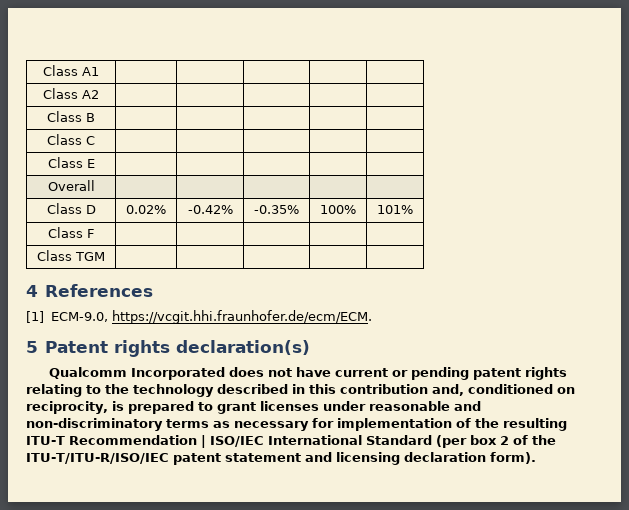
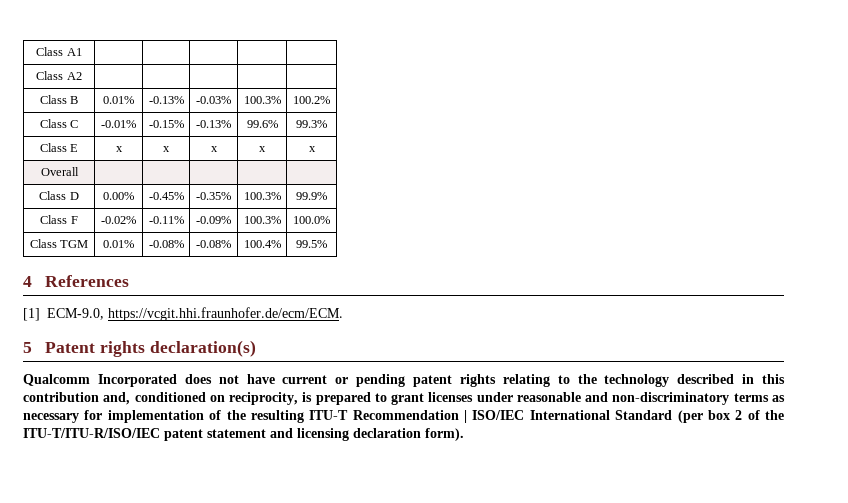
- Class B | | | | |
- Class C | | | | |
- Class E | | | | |
+ Class B | 0.01% | -0.13% | -0.03% | 100.3% | 100.2%
+ Class C | -0.01% | -0.15% | -0.13% | 99.6% | 99.3%
+ Class E | x | x | x | x | x
- Class D | 0.02% | -0.42% | -0.35% | 100% | 101%
+ Class D | 0.00% | -0.45% | -0.35% | 100.3% | 99.9%
- Class F | | | | |
- Class TGM | | | | |
+ Class F | -0.02% | -0.11% | -0.09% | 100.3% | 100.0%
+ Class TGM | 0.01% | -0.08% | -0.08% | 100.4% | 99.5%

